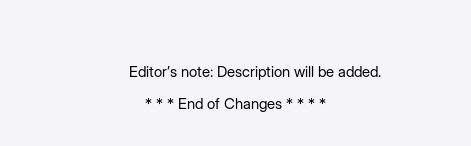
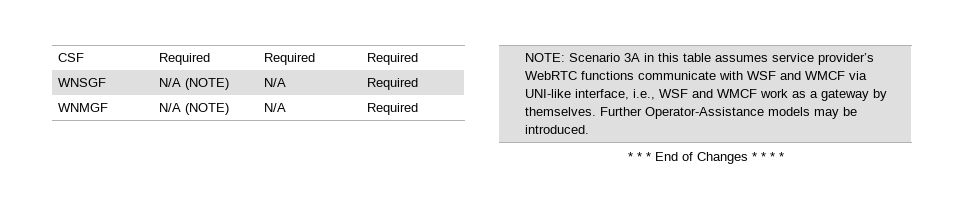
- Editor’s note: Description will be added.
+ CSF | Required | Required | Required
+ WNSGF | N/A (NOTE) | N/A | Required
+ WNMGF | N/A (NOTE) | N/A | Required
+ NOTE: Scenario 3A in this table assumes service provider’s WebRTC functions communicate with WSF and WMCF via UNI-like interface, i.e., WSF and WMCF work as a gateway by themselves. Further Operator-Assistance models may be introduced.

